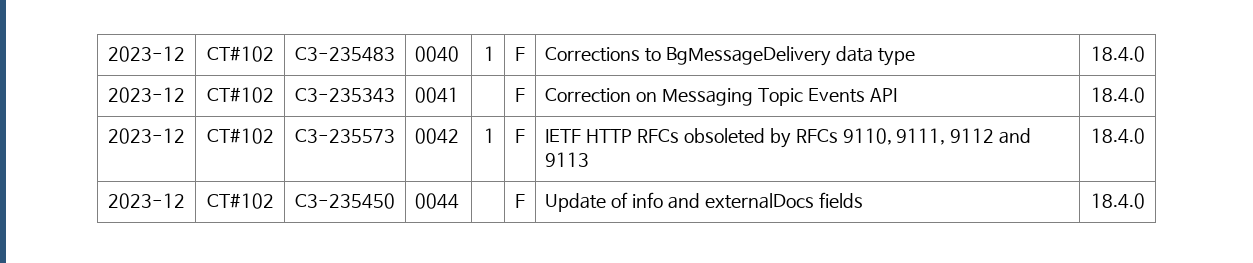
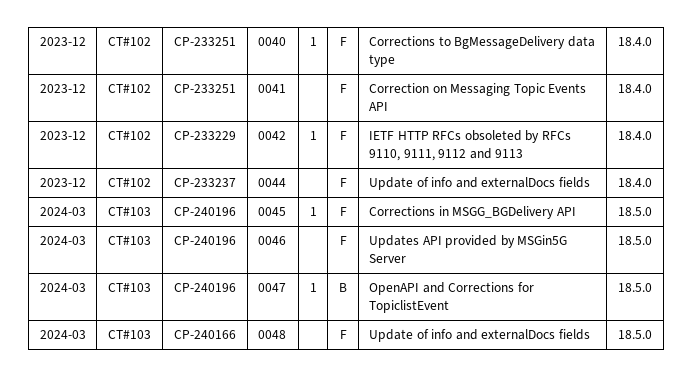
- 2023-12 | CT#102 | C3-235483 | 0040 | 1 | F | Corrections to BgMessageDelivery data type | 18.4.0
+ 2023-12 | CT#102 | CP-233251 | 0040 | 1 | F | Corrections to BgMessageDelivery data type | 18.4.0
- 2023-12 | CT#102 | C3-235343 | 0041 | | F | Correction on Messaging Topic Events API | 18.4.0
+ 2023-12 | CT#102 | CP-233251 | 0041 | | F | Correction on Messaging Topic Events API | 18.4.0
- 2023-12 | CT#102 | C3-235573 | 0042 | 1 | F | IETF HTTP RFCs obsoleted by RFCs 9110, 9111, 9112 and 9113 | 18.4.0
+ 2023-12 | CT#102 | CP-233229 | 0042 | 1 | F | IETF HTTP RFCs obsoleted by RFCs 9110, 9111, 9112 and 9113 | 18.4.0
- 2023-12 | CT#102 | C3-235450 | 0044 | | F | Update of info and externalDocs fields | 18.4.0
+ 2023-12 | CT#102 | CP-233237 | 0044 | | F | Update of info and externalDocs fields | 18.4.0
+ 2024-03 | CT#103 | CP-240196 | 0045 | 1 | F | Corrections in MSGG_BGDelivery API | 18.5.0
+ 2024-03 | CT#103 | CP-240196 | 0046 | | F | Updates API provided by MSGin5G Server | 18.5.0
+ 2024-03 | CT#103 | CP-240196 | 0047 | 1 | B | OpenAPI and Corrections for TopiclistEvent | 18.5.0
+ 2024-03 | CT#103 | CP-240166 | 0048 | | F | Update of info and externalDocs fields | 18.5.0

